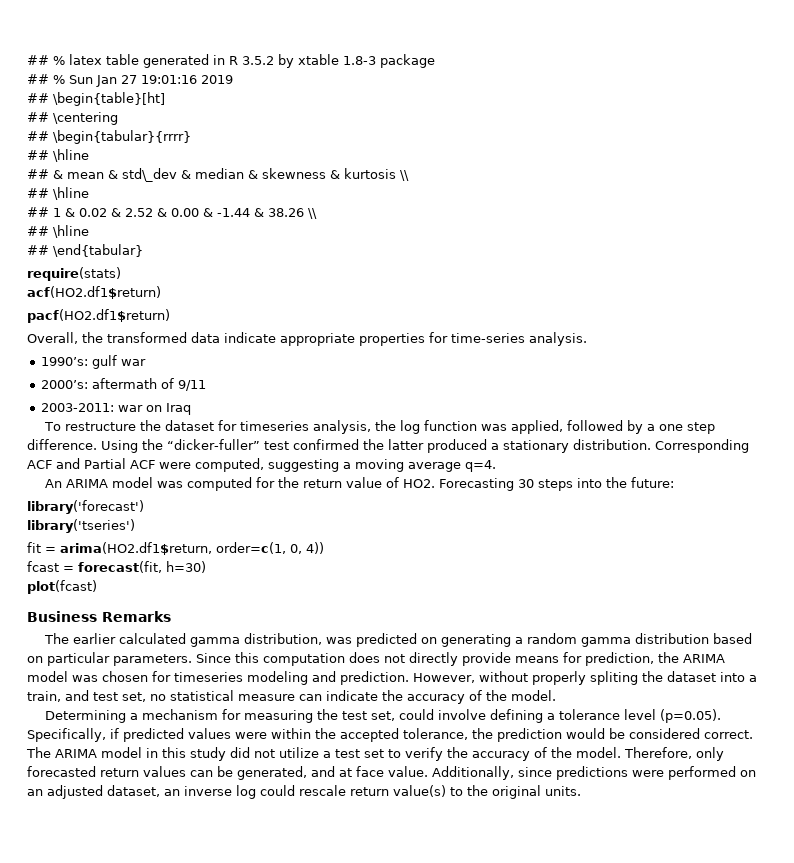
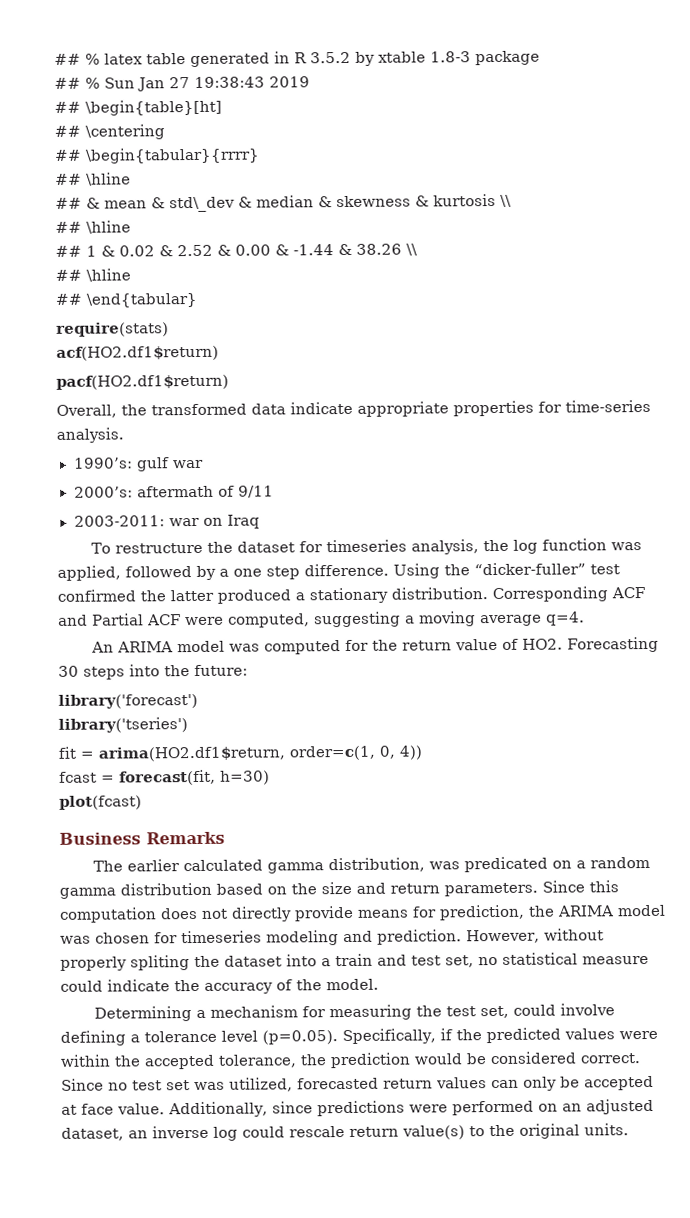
- ## % Sun Jan 27 19:01:16 2019
+ ## % Sun Jan 27 19:38:43 2019
- The earlier calculated gamma distribution, was predicted on generating a random gamma distribution based on particular parameters.
+ The earlier calculated gamma distribution, was predicated on a random gamma distribution based on the size and return parameters.
- However, without properly spliting the dataset into a train, and test set, no statistical measure can indicate the accuracy of the model.
+ However, without properly spliting the dataset into a train and test set, no statistical measure could indicate the accuracy of the model.
- Determining a mechanism for measuring the test set, could involve defining a tolerance level (p=0.05). Specifically, if predicted values were within the accepted tolerance, the prediction would be considered correct.
+ Determining a mechanism for measuring the test set, could involve defining a tolerance level (p=0.05). Specifically, if the predicted values were within the accepted tolerance, the prediction would be considered correct.
- The ARIMA model in this study did not utilize a test set to verify the accuracy of the model. Therefore, only forecasted return values can be generated, and at face value.
+ Since no test set was utilized, forecasted return values can only be accepted at face value.

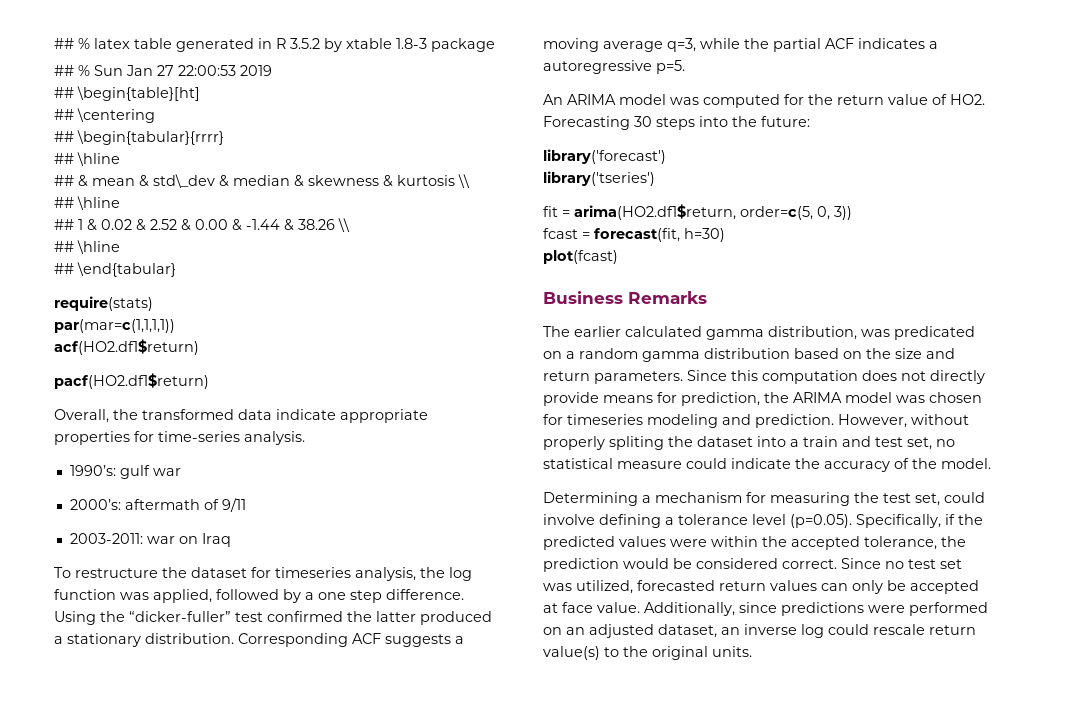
- ## % Sun Jan 27 19:38:43 2019
+ ## % Sun Jan 27 22:00:53 2019
+ par(mar=c(1,1,1,1))
- Corresponding ACF and Partial ACF were computed, suggesting a moving average q=4.
+ Corresponding ACF suggests a moving average q=3, while the partial ACF indicates a autoregressive p=5.
- fit = arima(HO2.df1$return, order=c(1, 0, 4))
+ fit = arima(HO2.df1$return, order=c(5, 0, 3))

